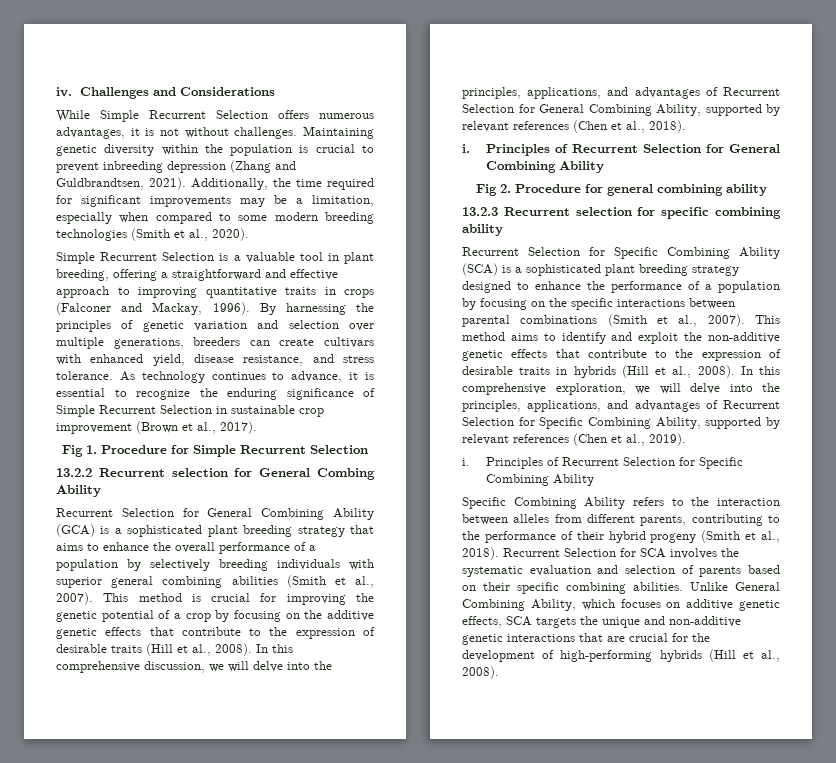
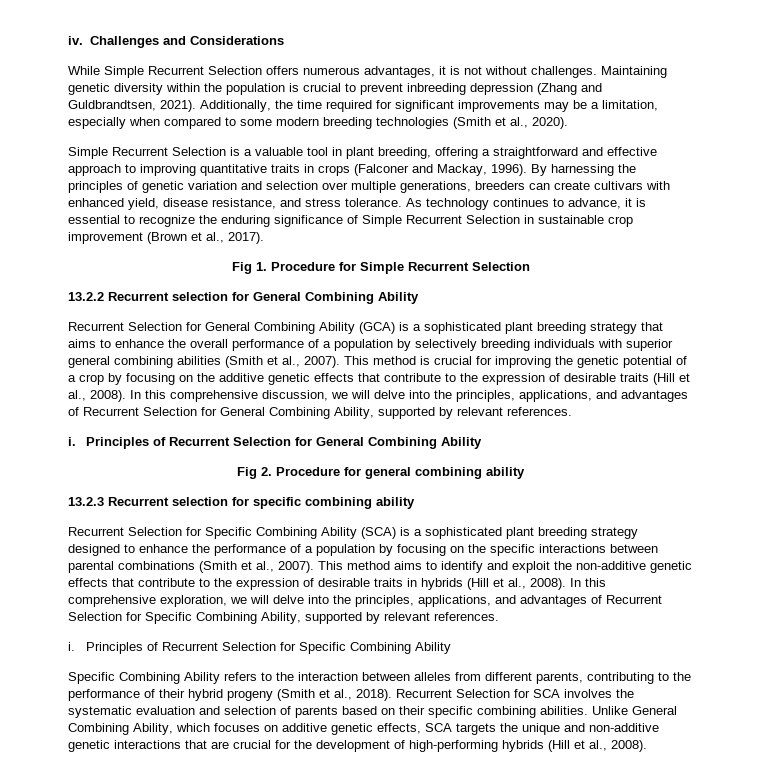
- 13.2.2 Recurrent selection for General Combing Ability
+ 13.2.2 Recurrent selection for General Combining Ability
- In this comprehensive discussion, we will delve into the principles, applications, and advantages of Recurrent Selection for General Combining Ability, supported by relevant references (Chen et al., 2018).
+ In this comprehensive discussion, we will delve into the principles, applications, and advantages of Recurrent Selection for General Combining Ability, supported by relevant references.
- In this comprehensive exploration, we will delve into the principles, applications, and advantages of Recurrent Selection for Specific Combining Ability, supported by relevant references (Chen et al., 2019).
+ In this comprehensive exploration, we will delve into the principles, applications, and advantages of Recurrent Selection for Specific Combining Ability, supported by relevant references.

